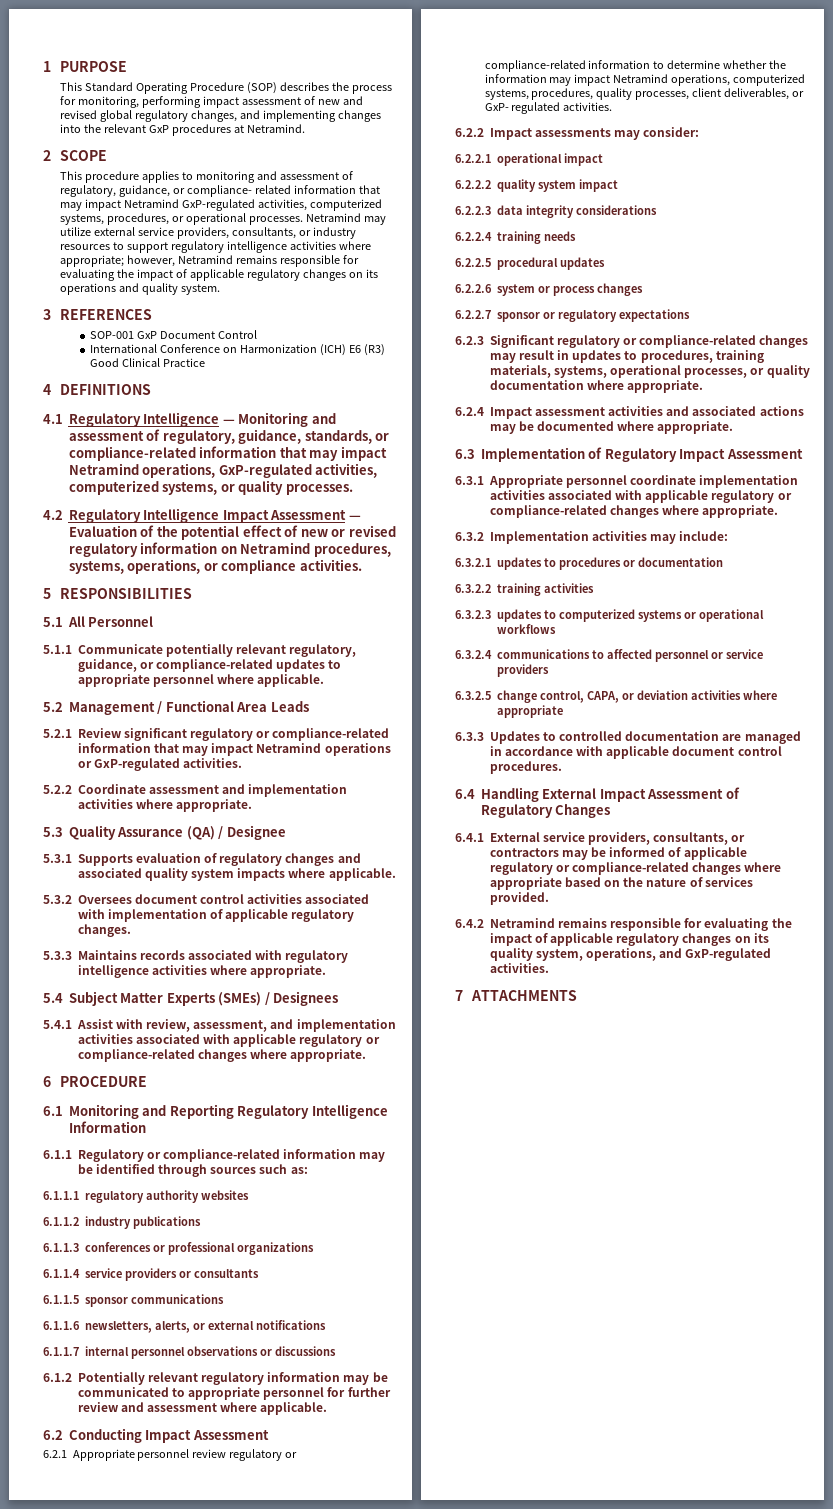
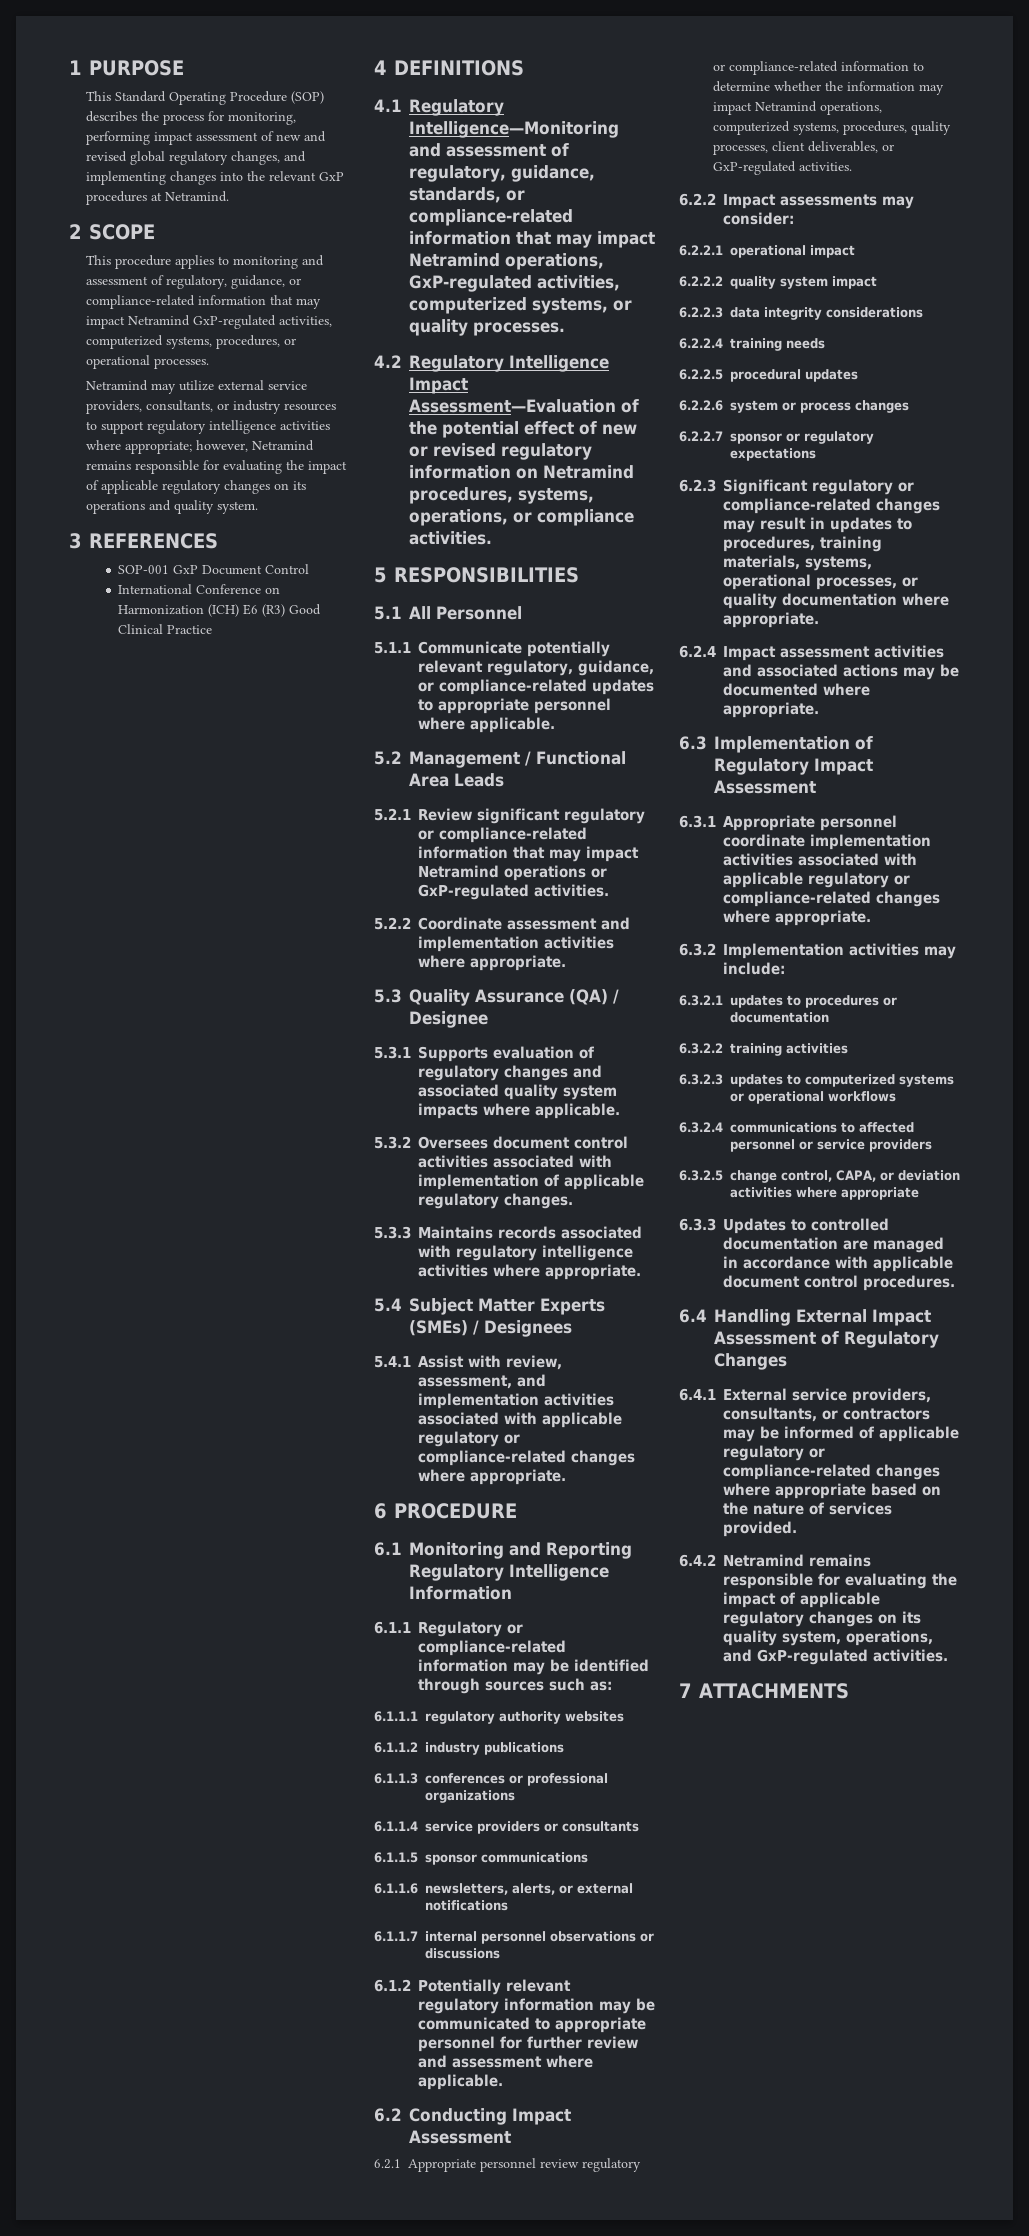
- This procedure applies to monitoring and assessment of regulatory, guidance, or compliance- related information that may impact Netramind GxP-regulated activities, computerized systems, procedures, or operational processes. Netramind may utilize external service providers, consultants, or industry resources to support regulatory intelligence activities where appropriate; however, Netramind remains responsible for evaluating the impact of applicable regulatory changes on its operations and quality system.
+ This procedure applies to monitoring and assessment of regulatory, guidance, or compliance-related information that may impact Netramind GxP-regulated activities, computerized systems, procedures, or operational processes.
+ Netramind may utilize external service providers, consultants, or industry resources to support regulatory intelligence activities where appropriate; however, Netramind remains responsible for evaluating the impact of applicable regulatory changes on its operations and quality system.
- 4.1 Regulatory Intelligence — Monitoring and assessment of regulatory, guidance, standards, or compliance-related information that may impact Netramind operations, GxP-regulated activities, computerized systems, or quality processes.
+ 4.1 Regulatory Intelligence—Monitoring and assessment of regulatory, guidance, standards, or compliance-related information that may impact Netramind operations, GxP-regulated activities, computerized systems, or quality processes.
- 4.2 Regulatory Intelligence Impact Assessment — Evaluation of the potential effect of new or revised regulatory information on Netramind procedures, systems, operations, or compliance activities.
+ 4.2 Regulatory Intelligence Impact Assessment—Evaluation of the potential effect of new or revised regulatory information on Netramind procedures, systems, operations, or compliance activities.
- 6.2.1 Appropriate personnel review regulatory or compliance-related information to determine whether the information may impact Netramind operations, computerized systems, procedures, quality processes, client deliverables, or GxP- regulated activities.
+ 6.2.1 Appropriate personnel review regulatory or compliance-related information to determine whether the information may impact Netramind operations, computerized systems, procedures, quality processes, client deliverables, or GxP-regulated activities.

